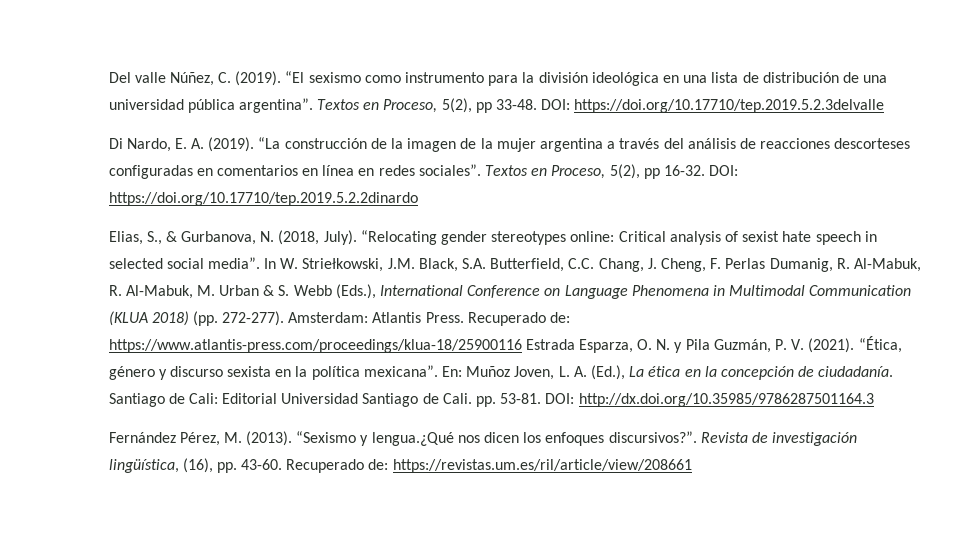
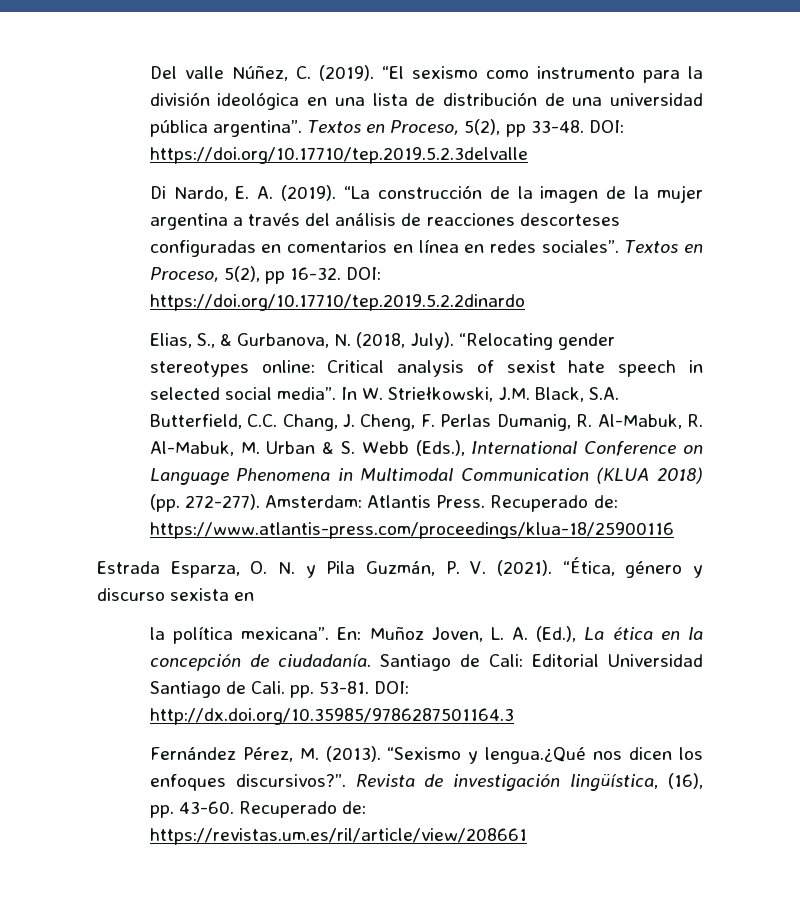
- Recuperado de: https://www.atlantis-press.com/proceedings/klua-18/25900116 Estrada Esparza, O. N. y Pila Guzmán, P. V. (2021).
+ Recuperado de: https://www.atlantis-press.com/proceedings/klua-18/25900116
+ Estrada Esparza, O. N. y Pila Guzmán, P. V. (2021).
- “Ética, género y discurso sexista en la política mexicana”.
+ “Ética, género y discurso sexista en
+ la política mexicana”.

